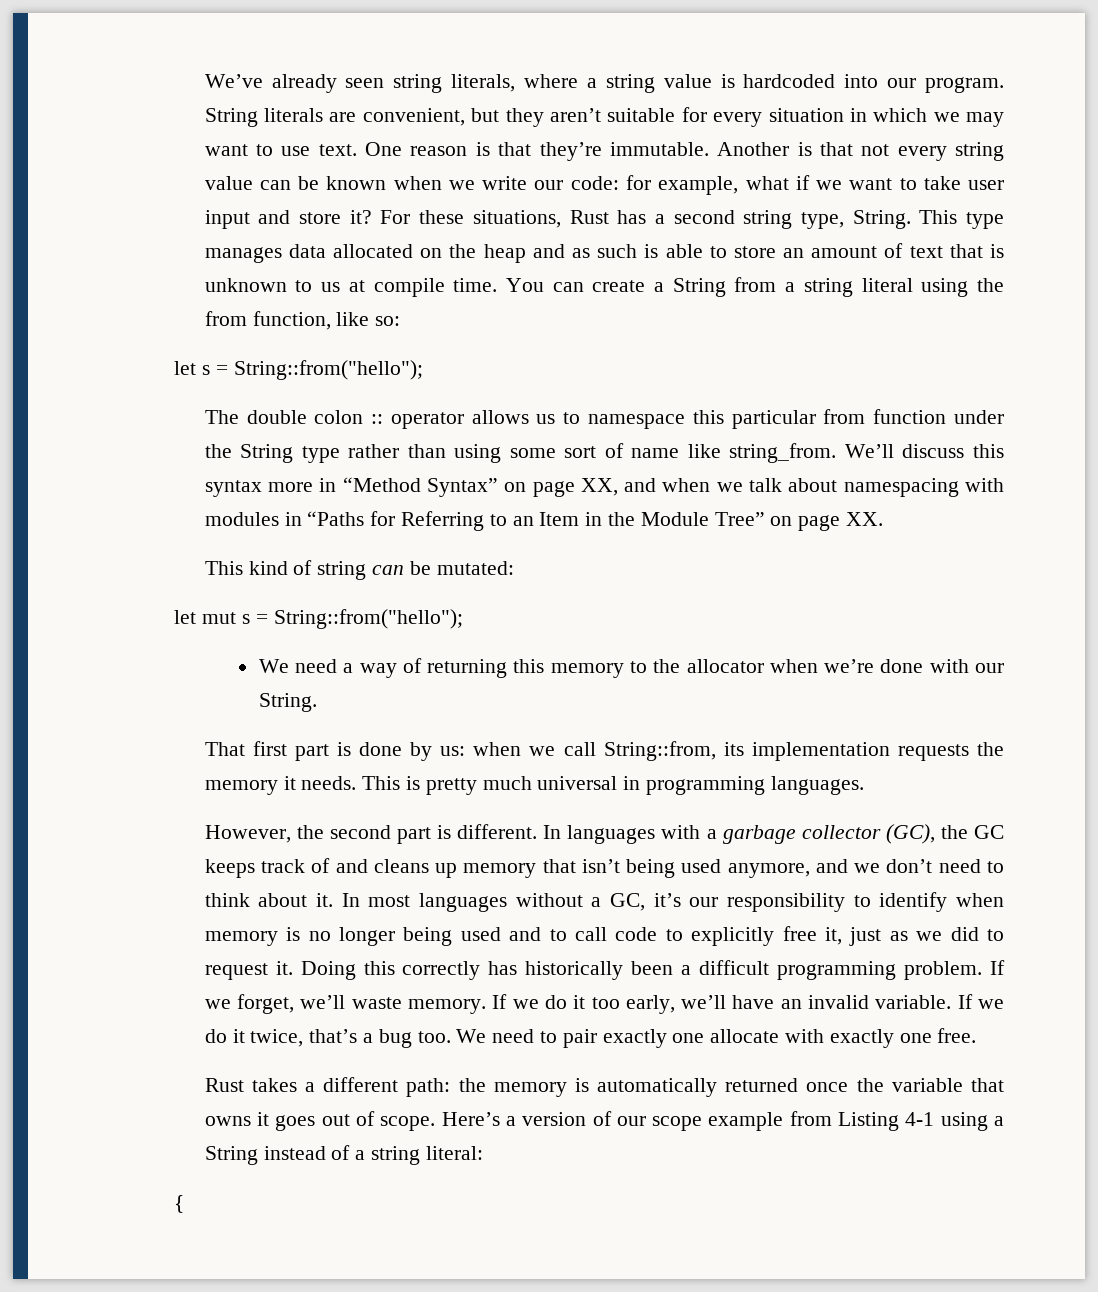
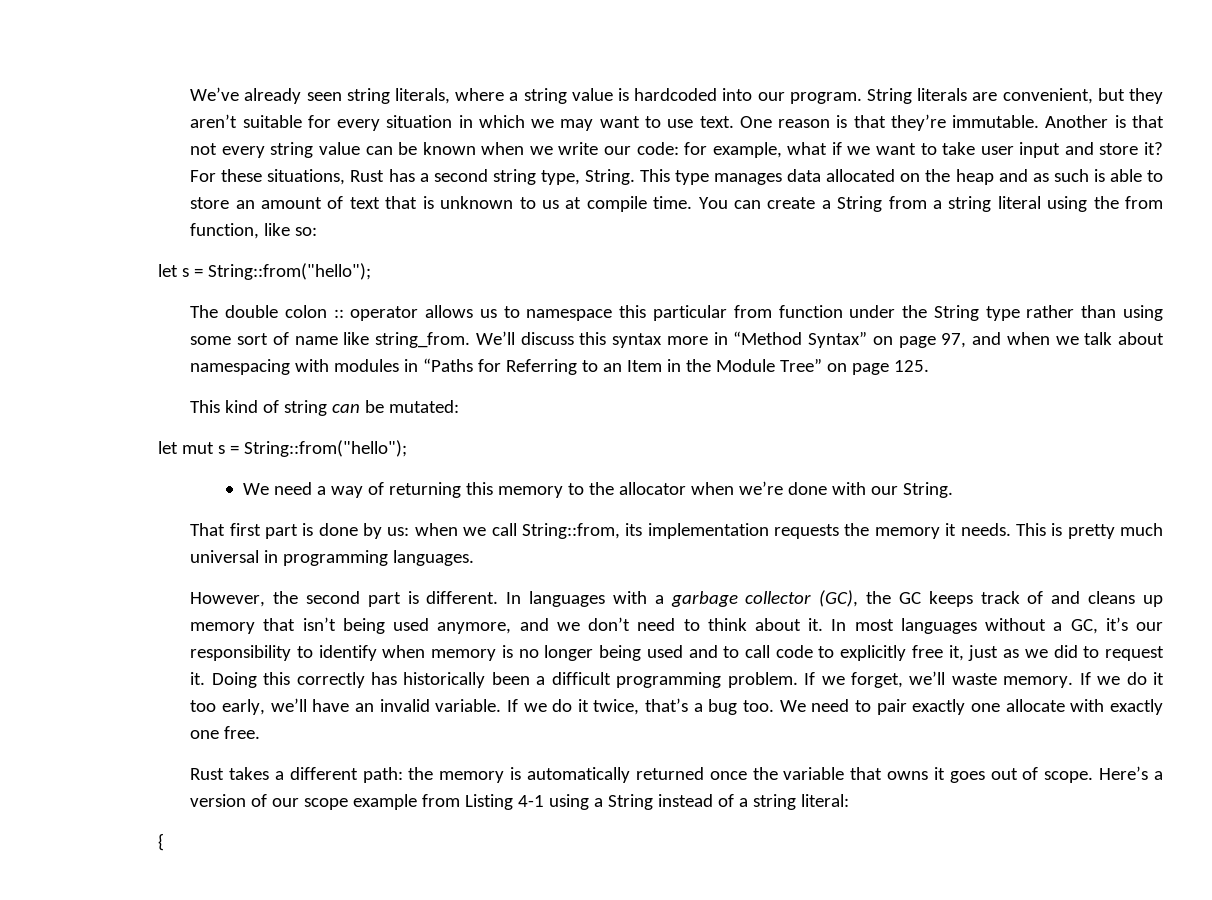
- We’ll discuss this syntax more in “Method Syntax” on page XX, and when we talk about namespacing with modules in “Paths for Referring to an Item in the Module Tree” on page XX.
+ We’ll discuss this syntax more in “Method Syntax” on page 97, and when we talk about namespacing with modules in “Paths for Referring to an Item in the Module Tree” on page 125.

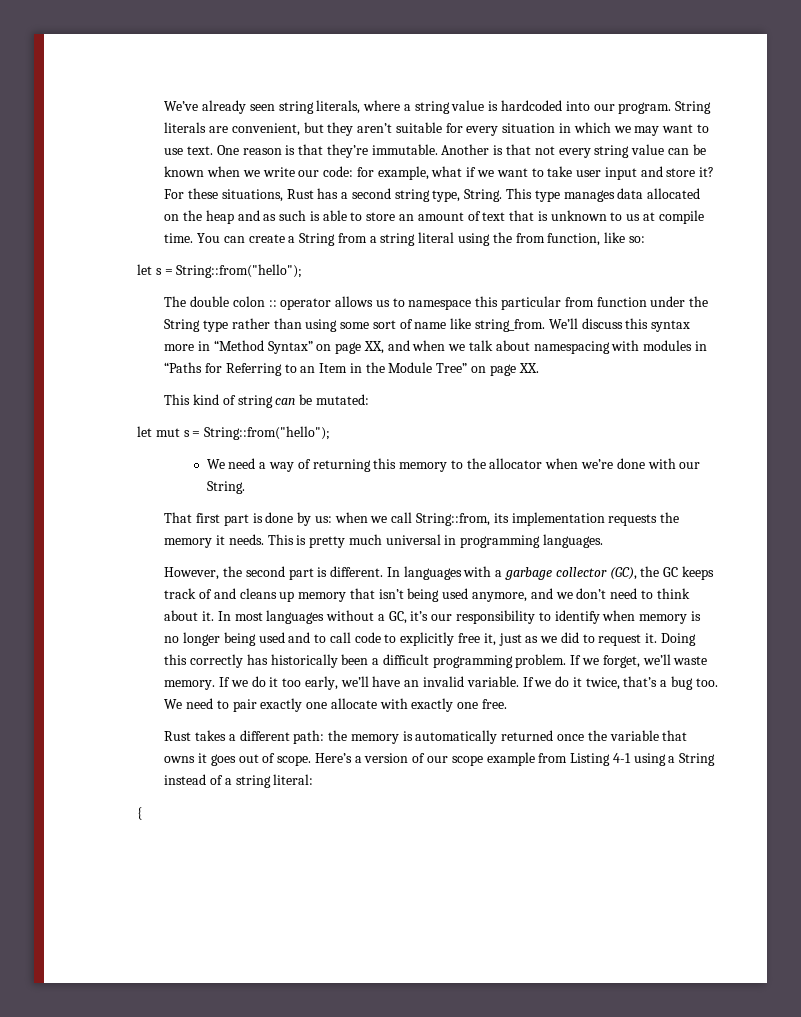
- We’ll discuss this syntax more in “Method Syntax” on page 97, and when we talk about namespacing with modules in “Paths for Referring to an Item in the Module Tree” on page 125.
+ We’ll discuss this syntax more in “Method Syntax” on page XX, and when we talk about namespacing with modules in “Paths for Referring to an Item in the Module Tree” on page XX.

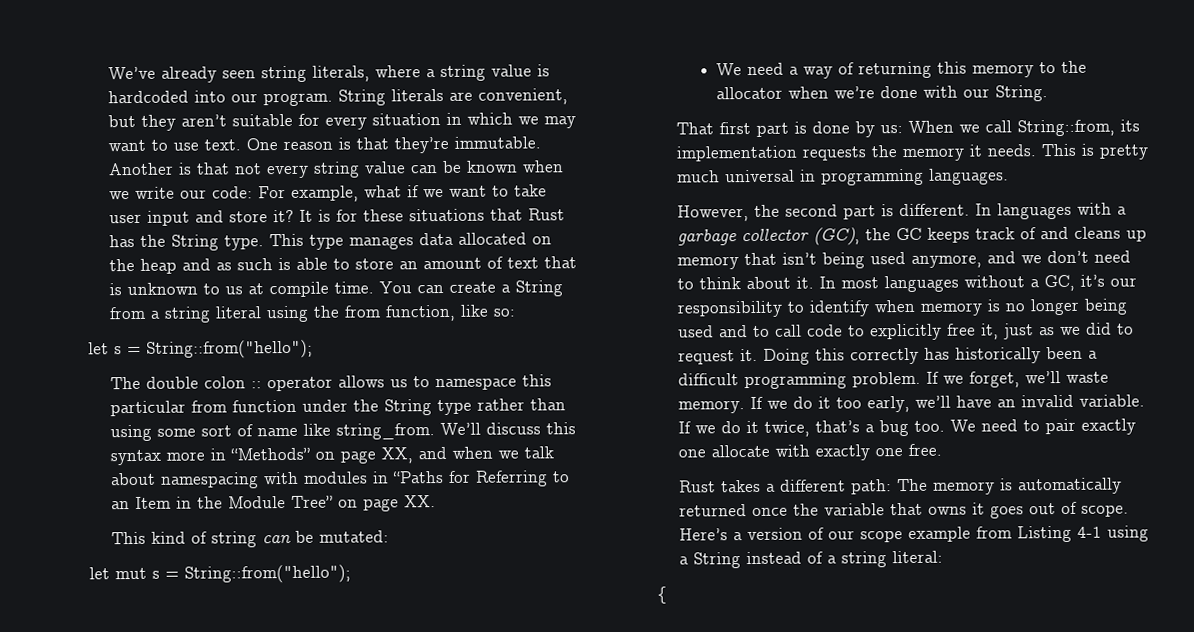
- Another is that not every string value can be known when we write our code: for example, what if we want to take user input and store it?
+ Another is that not every string value can be known when we write our code: For example, what if we want to take user input and store it?
- For these situations, Rust has a second string type, String.
+ It is for these situations that Rust has the String type.
- We’ll discuss this syntax more in “Method Syntax” on page XX, and when we talk about namespacing with modules in “Paths for Referring to an Item in the Module Tree” on page XX.
+ We’ll discuss this syntax more in “Methods” on page XX, and when we talk about namespacing with modules in “Paths for Referring to an Item in the Module Tree” on page XX.
- That first part is done by us: when we call String::from, its implementation requests the memory it needs.
+ That first part is done by us: When we call String::from, its implementation requests the memory it needs.
- Rust takes a different path: the memory is automatically returned once the variable that owns it goes out of scope.
+ Rust takes a different path: The memory is automatically returned once the variable that owns it goes out of scope.

